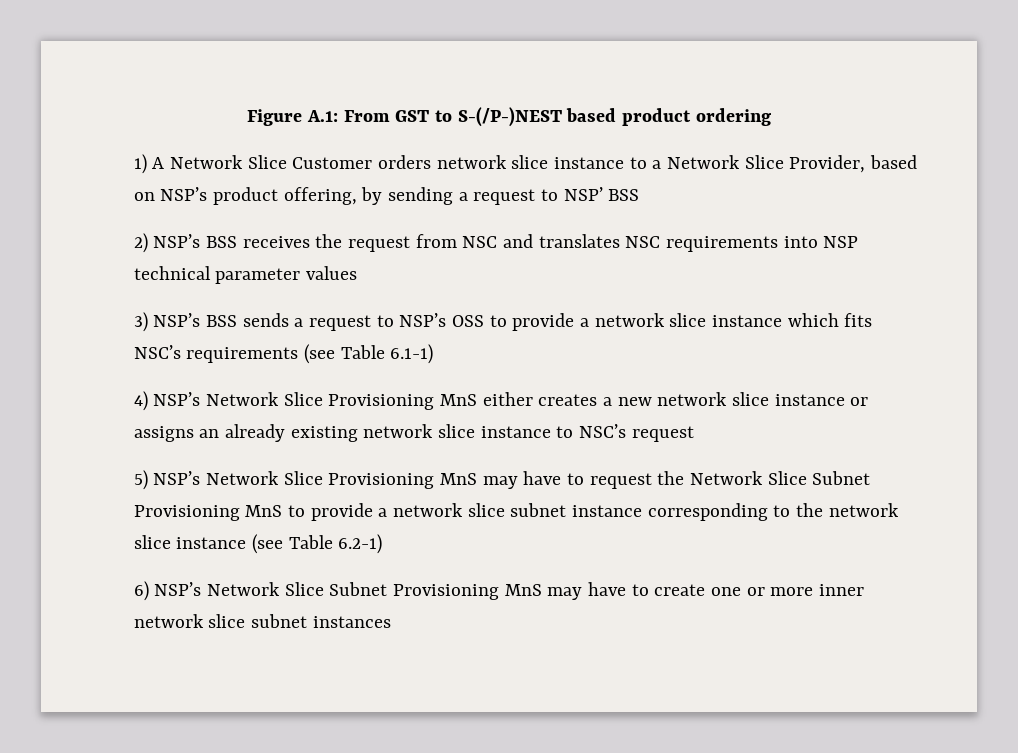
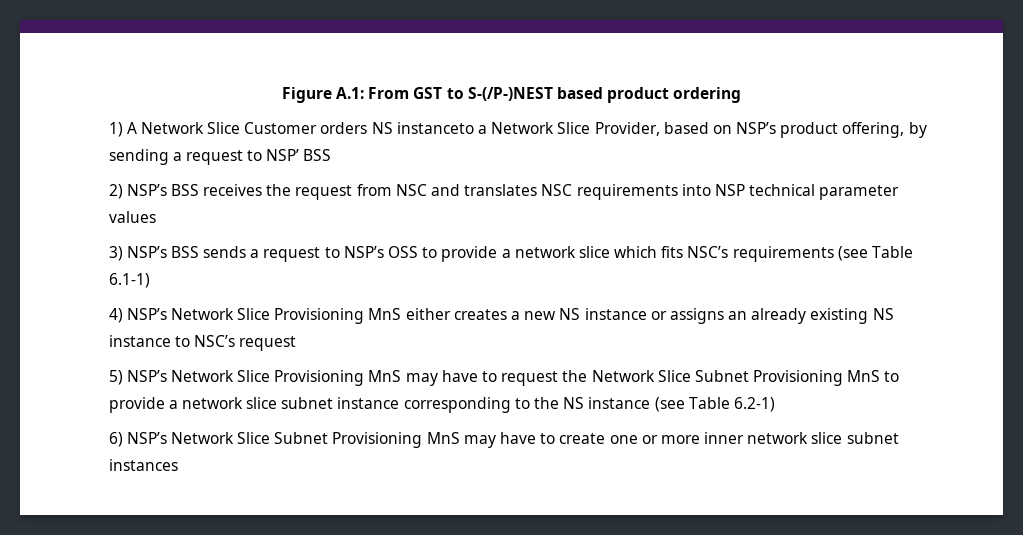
- 1) A Network Slice Customer orders network slice instance to a Network Slice Provider, based on NSP’s product offering, by sending a request to NSP’ BSS
+ 1) A Network Slice Customer orders NS instanceto a Network Slice Provider, based on NSP’s product offering, by sending a request to NSP’ BSS
- 3) NSP’s BSS sends a request to NSP’s OSS to provide a network slice instance which fits NSC’s requirements (see Table 6.1-1)
+ 3) NSP’s BSS sends a request to NSP’s OSS to provide a network slice which fits NSC’s requirements (see Table 6.1-1)
- 4) NSP’s Network Slice Provisioning MnS either creates a new network slice instance or assigns an already existing network slice instance to NSC’s request
+ 4) NSP’s Network Slice Provisioning MnS either creates a new NS instance or assigns an already existing NS instance to NSC’s request
- 5) NSP’s Network Slice Provisioning MnS may have to request the Network Slice Subnet Provisioning MnS to provide a network slice subnet instance corresponding to the network slice instance (see Table 6.2-1)
+ 5) NSP’s Network Slice Provisioning MnS may have to request the Network Slice Subnet Provisioning MnS to provide a network slice subnet instance corresponding to the NS instance (see Table 6.2-1)

